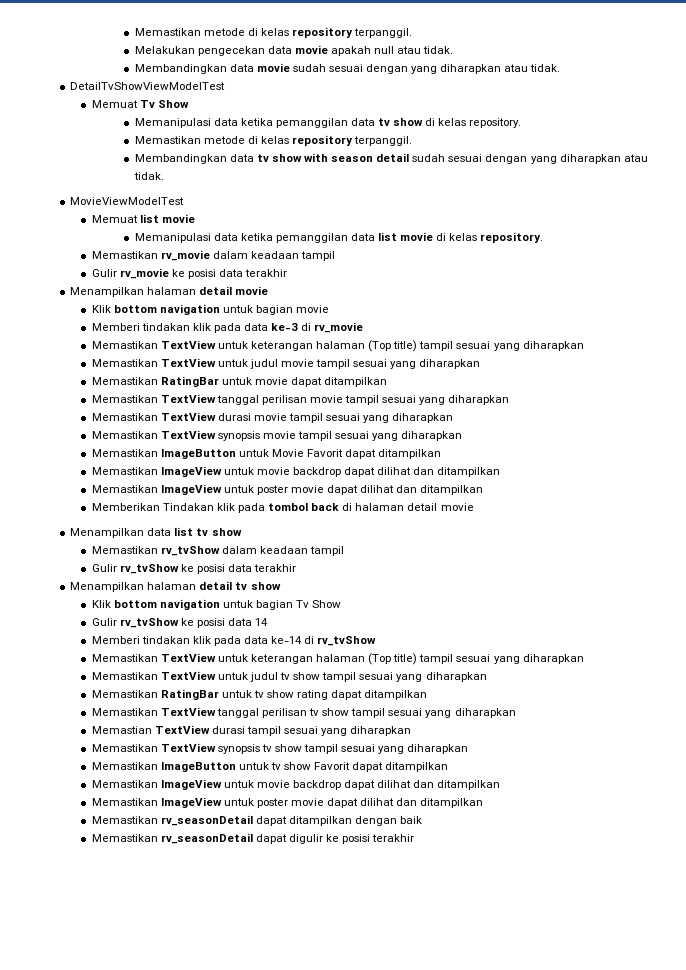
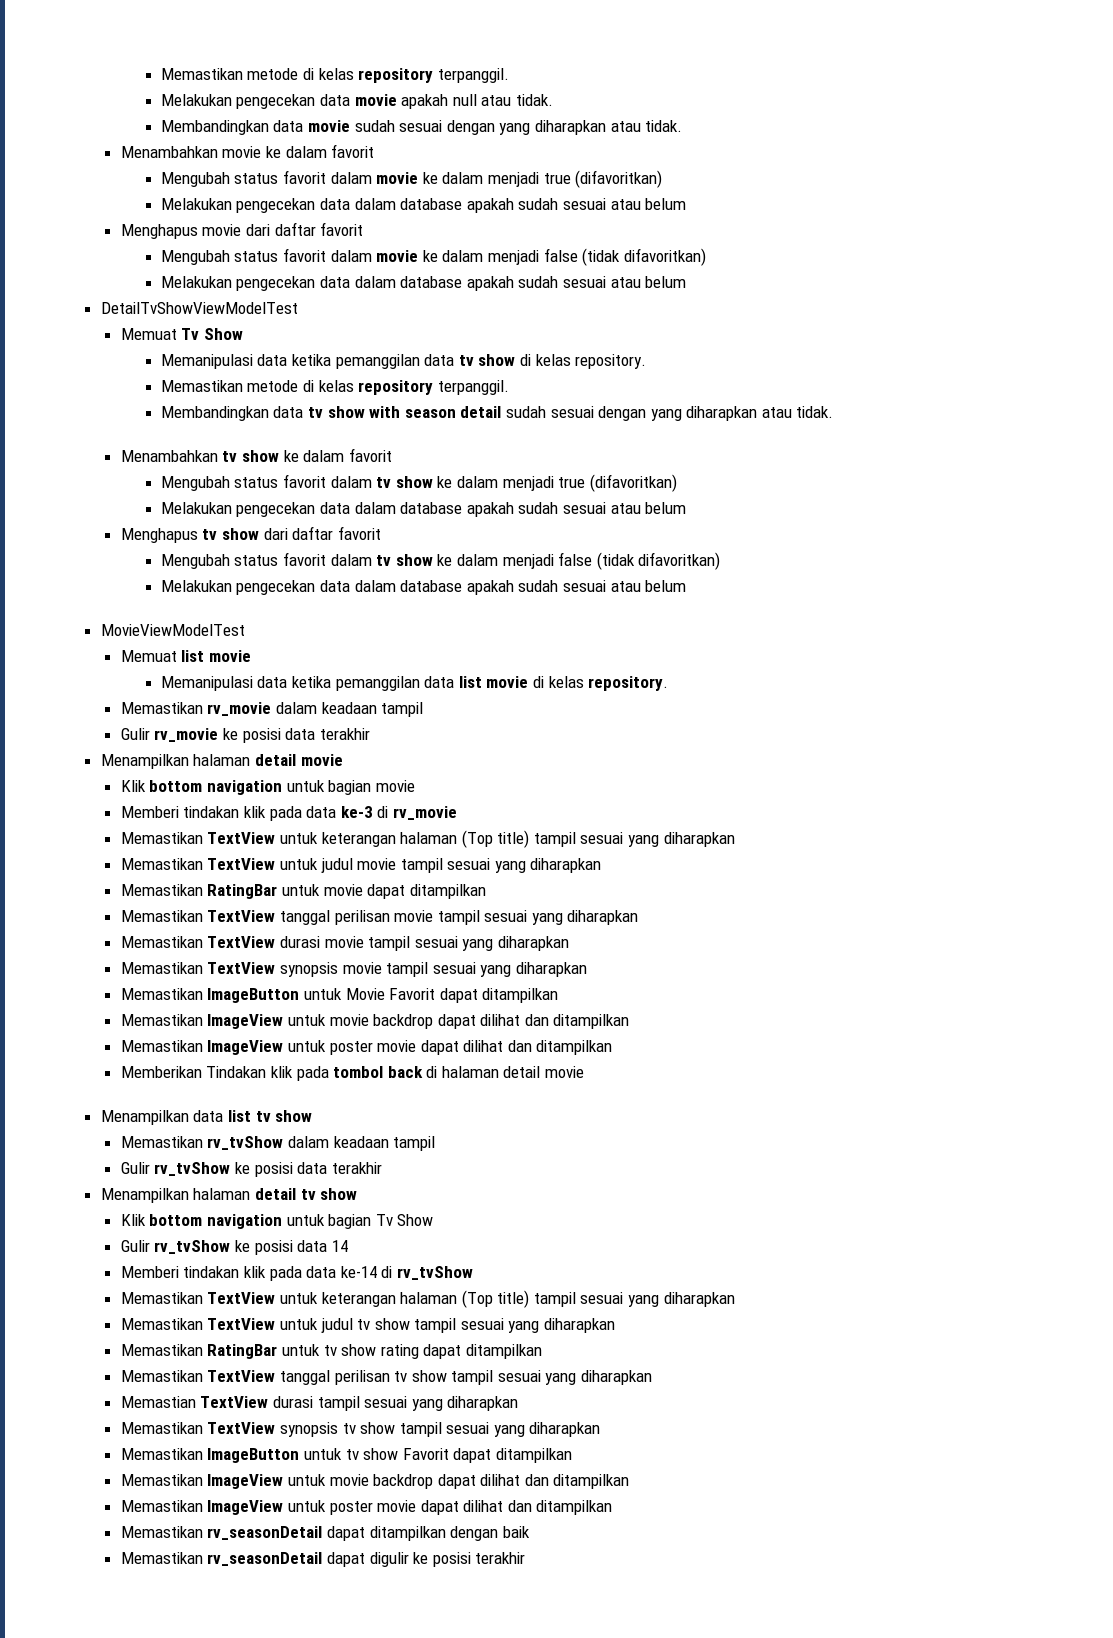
+ Menambahkan movie ke dalam favorit
+ Mengubah status favorit dalam movie ke dalam menjadi true (difavoritkan)
+ Melakukan pengecekan data dalam database apakah sudah sesuai atau belum
+ Menghapus movie dari daftar favorit
+ Mengubah status favorit dalam movie ke dalam menjadi false (tidak difavoritkan)
+ Melakukan pengecekan data dalam database apakah sudah sesuai atau belum
+ Menambahkan tv show ke dalam favorit
+ Mengubah status favorit dalam tv show ke dalam menjadi true (difavoritkan)
+ Melakukan pengecekan data dalam database apakah sudah sesuai atau belum
+ Menghapus tv show dari daftar favorit
+ Mengubah status favorit dalam tv show ke dalam menjadi false (tidak difavoritkan)
+ Melakukan pengecekan data dalam database apakah sudah sesuai atau belum

